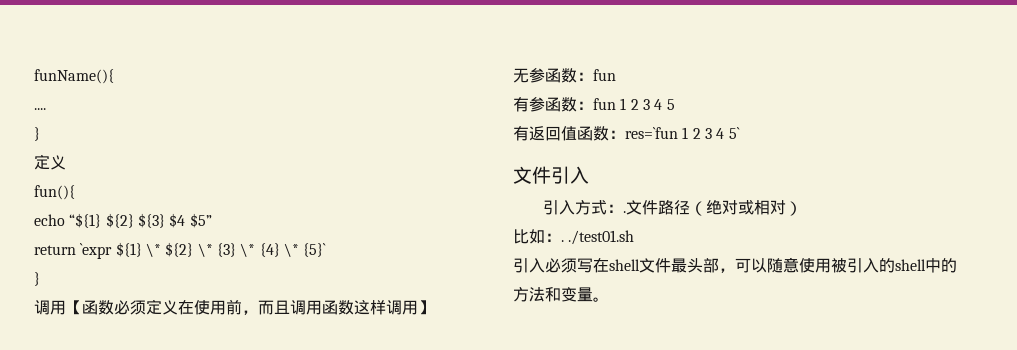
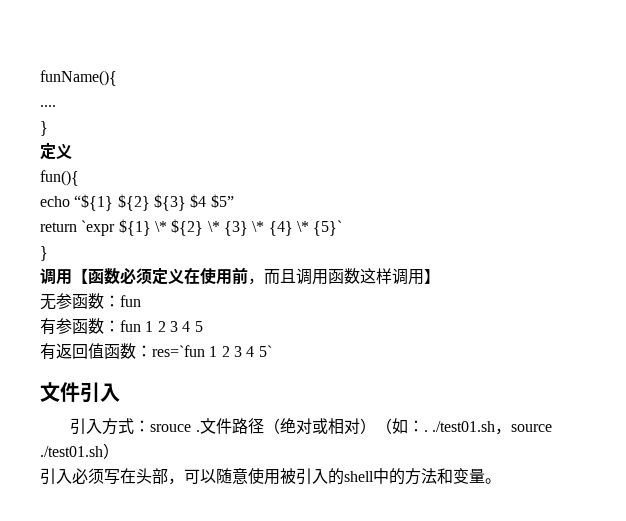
- 引入方式：.
+ 引入方式：srouce .
- 文件路径（绝对或相对）
- 比如：. ./test01.sh
+ 文件路径（绝对或相对）（如：. ./test01.sh，source ./test01.sh）
- 引入必须写在shell文件最头部，可以随意使用被引入的shell中的方法和变量。
+ 引入必须写在头部，可以随意使用被引入的shell中的方法和变量。

